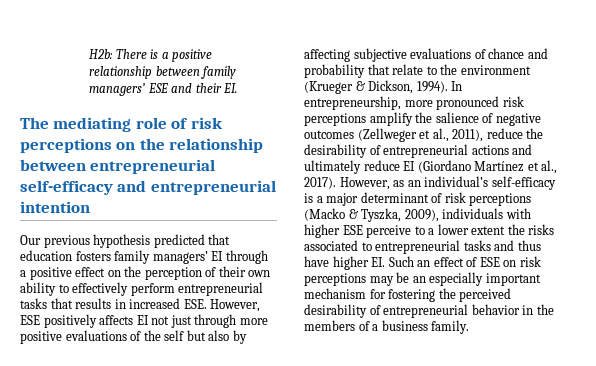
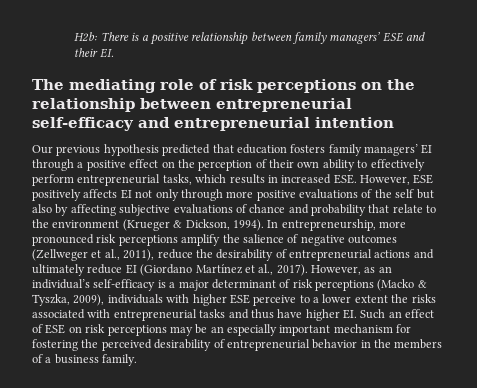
- Our previous hypothesis predicted that education fosters family managers’ EI through a positive effect on the perception of their own ability to effectively perform entrepreneurial tasks that results in increased ESE. However, ESE positively affects EI not just through more positive evaluations of the self but also by affecting subjective evaluations of chance and probability that relate to the environment (Krueger & Dickson, 1994).
+ Our previous hypothesis predicted that education fosters family managers’ EI through a positive effect on the perception of their own ability to effectively perform entrepreneurial tasks, which results in increased ESE. However, ESE positively affects EI not only through more positive evaluations of the self but also by affecting subjective evaluations of chance and probability that relate to the environment (Krueger & Dickson, 1994).
- However, as an individual’s self-efficacy is a major determinant of risk perceptions (Macko & Tyszka, 2009), individuals with higher ESE perceive to a lower extent the risks associated to entrepreneurial tasks and thus have higher EI. Such an effect of ESE on risk perceptions may be an especially important mechanism for fostering the perceived desirability of entrepreneurial behavior in the members of a business family.
+ However, as an individual’s self-efficacy is a major determinant of risk perceptions (Macko & Tyszka, 2009), individuals with higher ESE perceive to a lower extent the risks associated with entrepreneurial tasks and thus have higher EI. Such an effect of ESE on risk perceptions may be an especially important mechanism for fostering the perceived desirability of entrepreneurial behavior in the members of a business family.

